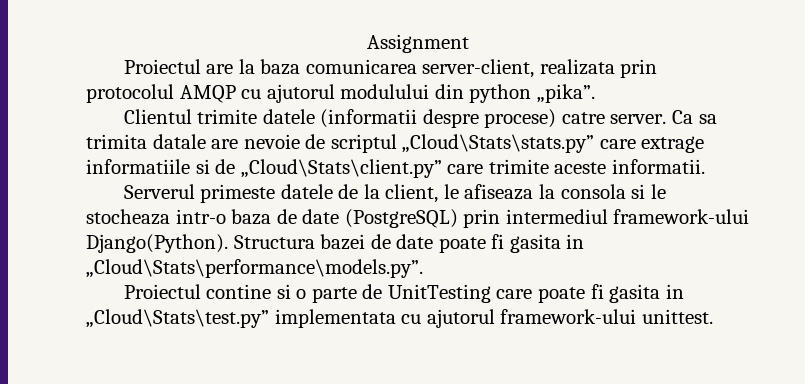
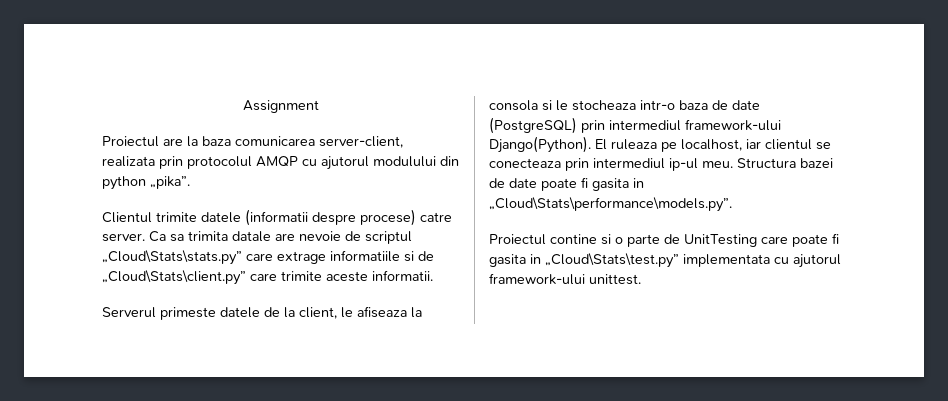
+ El ruleaza pe localhost, iar clientul se conecteaza prin intermediul ip-ul meu.

